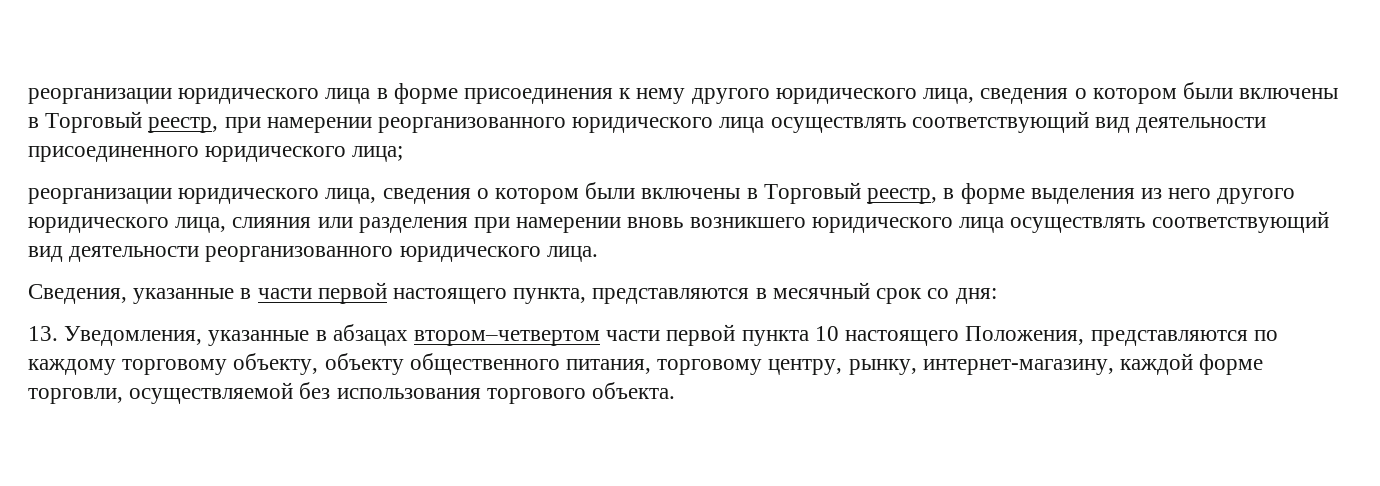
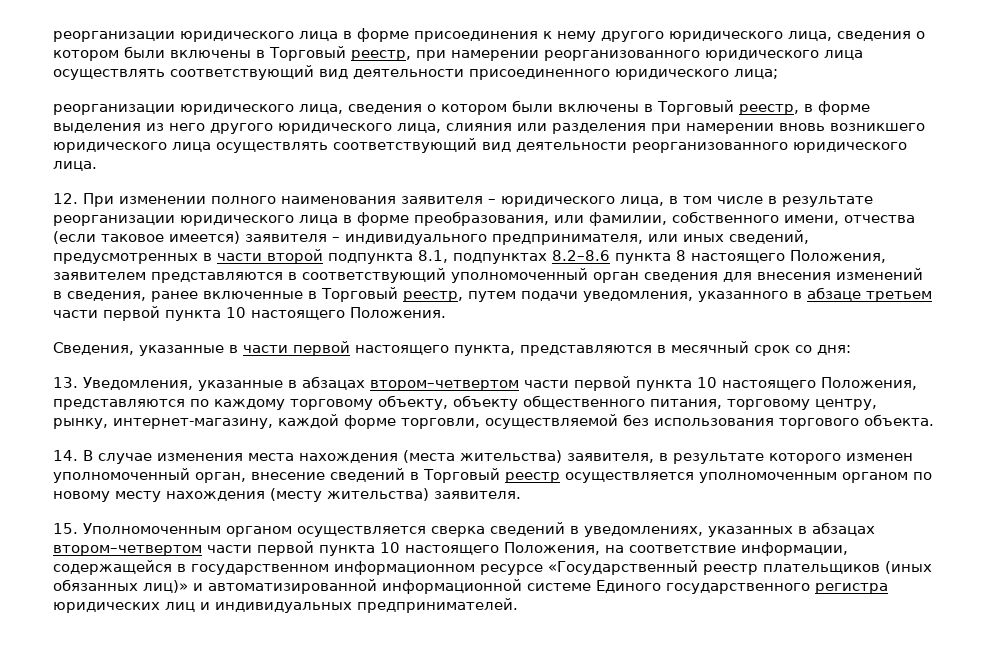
+ 12. При изменении полного наименования заявителя – юридического лица, в том числе в результате реорганизации юридического лица в форме преобразования, или фамилии, собственного имени, отчества (если таковое имеется) заявителя – индивидуального предпринимателя, или иных сведений, предусмотренных в части второй подпункта 8.1, подпунктах 8.2–8.6 пункта 8 настоящего Положения, заявителем представляются в соответствующий уполномоченный орган сведения для внесения изменений в сведения, ранее включенные в Торговый реестр, путем подачи уведомления, указанного в абзаце третьем части первой пункта 10 настоящего Положения.
+ 14. В случае изменения места нахождения (места жительства) заявителя, в результате которого изменен уполномоченный орган, внесение сведений в Торговый реестр осуществляется уполномоченным органом по новому месту нахождения (месту жительства) заявителя.
+ 15. Уполномоченным органом осуществляется сверка сведений в уведомлениях, указанных в абзацах втором–четвертом части первой пункта 10 настоящего Положения, на соответствие информации, содержащейся в государственном информационном ресурсе «Государственный реестр плательщиков (иных обязанных лиц)» и автоматизированной информационной системе Единого государственного регистра юридических лиц и индивидуальных предпринимателей.

